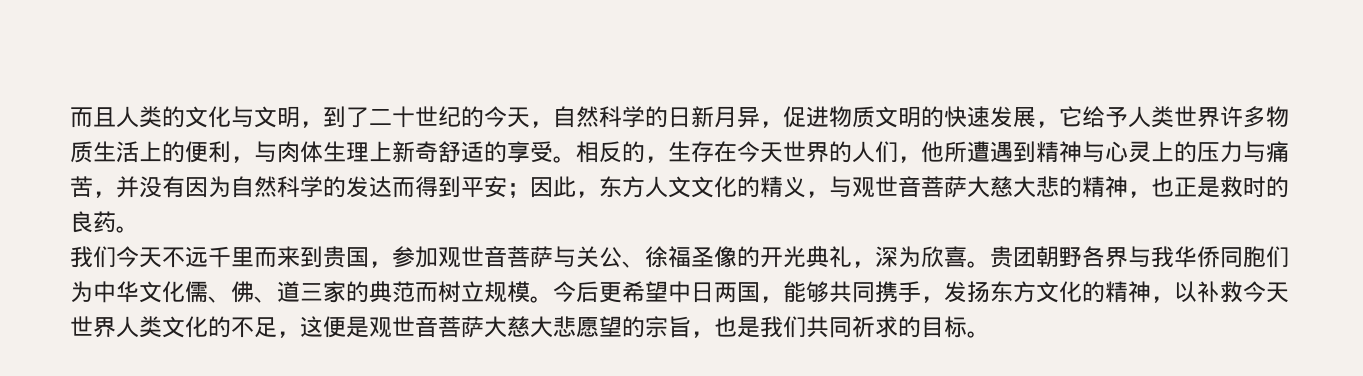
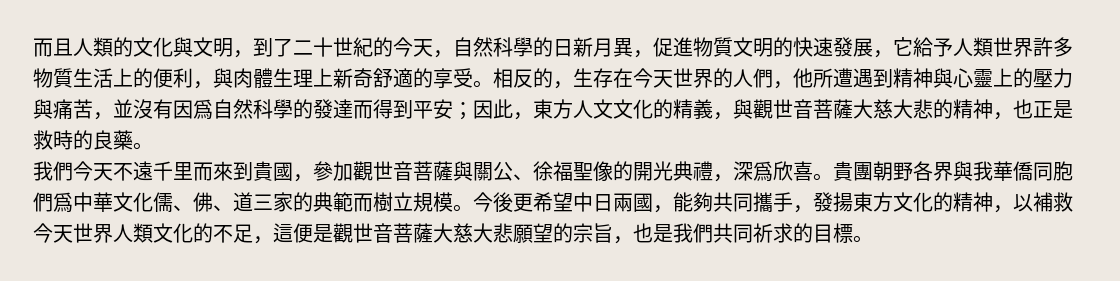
- 而且人类的文化与文明，到了二十世纪的今天，自然科学的日新月异，促进物质文明的快速发展，它给予人类世界许多物质生活上的便利，与肉体生理上新奇舒适的享受。
+ 而且人類的文化與文明，到了二十世紀的今天，自然科學的日新月異，促進物質文明的快速發展，它給予人類世界許多物質生活上的便利，與肉體生理上新奇舒適的享受。
- 相反的，生存在今天世界的人们，他所遭遇到精神与心灵上的压力与痛苦，并没有因为自然科学的发达而得到平安；因此，东方人文文化的精义，与观世音菩萨大慈大悲的精神，也正是救时的良药。
+ 相反的，生存在今天世界的人們，他所遭遇到精神與心靈上的壓力與痛苦，並沒有因爲自然科學的發達而得到平安；因此，東方人文文化的精義，與觀世音菩薩大慈大悲的精神，也正是救時的良藥。
- 我们今天不远千里而来到贵国，参加观世音菩萨与关公、徐福圣像的开光典礼，深为欣喜。贵团朝野各界与我华侨同胞们为中华文化儒、佛、道三家的典范而树立规模。今后更希望中日两国，能够共同携手，发扬东方文化的精神，以补救今天世界人类文化的不足，这便是观世音菩萨大慈大悲愿望的宗旨，也是我们共同祈求的目标。
+ 我們今天不遠千里而來到貴國，參加觀世音菩薩與關公、徐福聖像的開光典禮，深爲欣喜。貴團朝野各界與我華僑同胞們爲中華文化儒、佛、道三家的典範而樹立規模。今後更希望中日兩國，能夠共同攜手，發揚東方文化的精神，以補救今天世界人類文化的不足，這便是觀世音菩薩大慈大悲願望的宗旨，也是我們共同祈求的目標。

